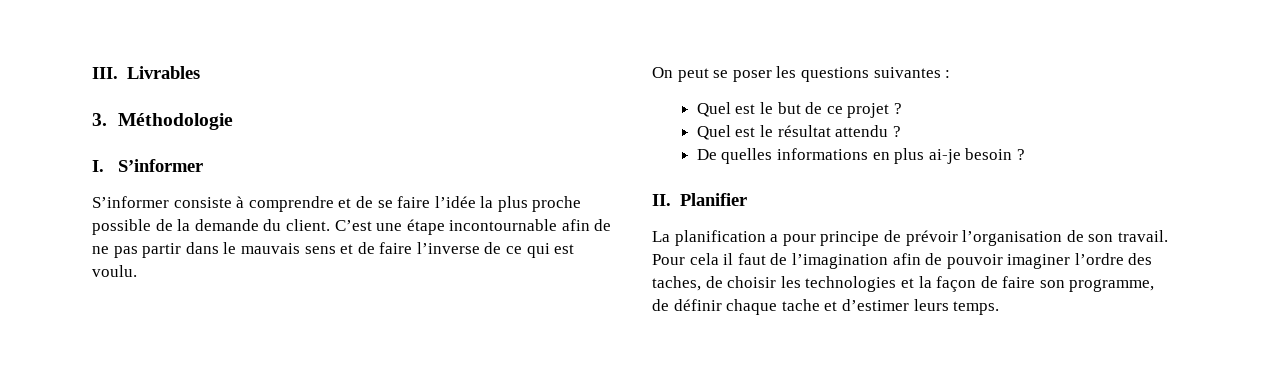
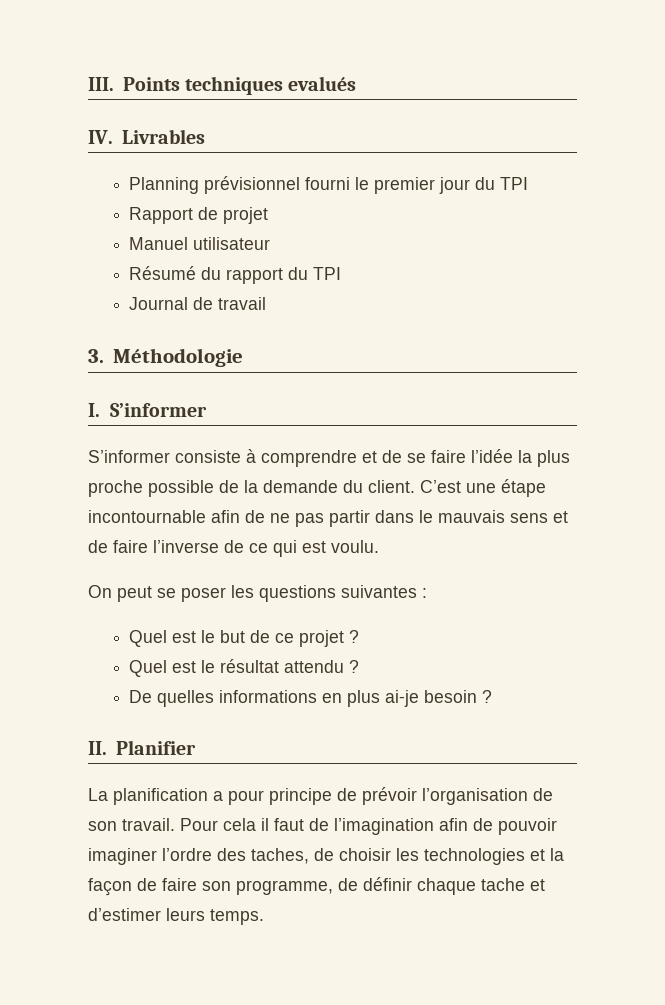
- III. Livrables
+ III. Points techniques evalués
+ IV. Livrables
+ Planning prévisionnel fourni le premier jour du TPI
+ Rapport de projet
+ Manuel utilisateur
+ Résumé du rapport du TPI
+ Journal de travail

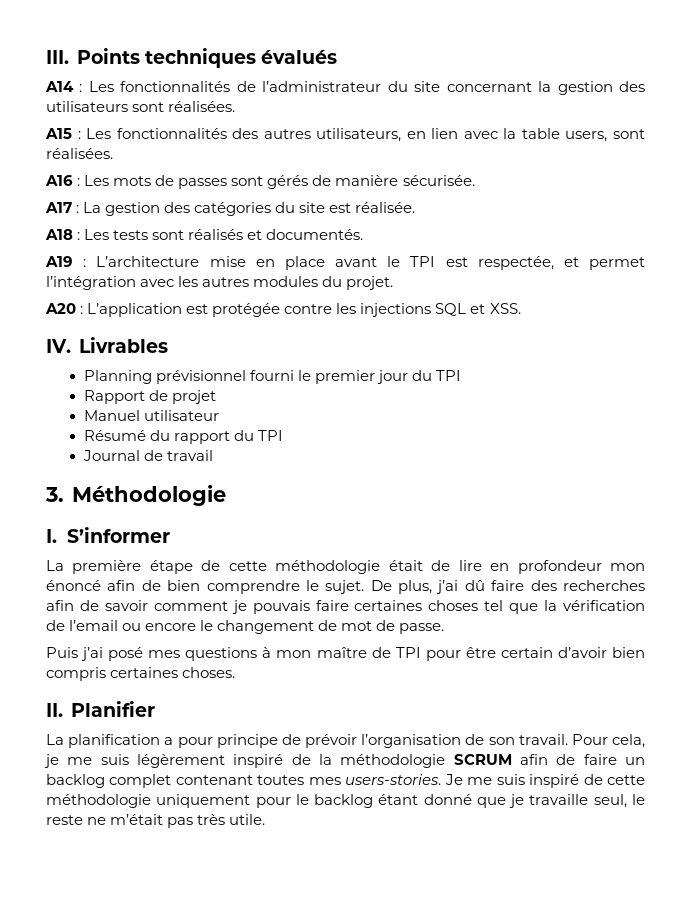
- III. Points techniques evalués
+ III. Points techniques évalués
+ A14 : Les fonctionnalités de l’administrateur du site concernant la gestion des utilisateurs sont réalisées.
+ A15 : Les fonctionnalités des autres utilisateurs, en lien avec la table users, sont réalisées.
+ A16 : Les mots de passes sont gérés de manière sécurisée.
+ A17 : La gestion des catégories du site est réalisée.
+ A18 : Les tests sont réalisés et documentés.
+ A19 : L’architecture mise en place avant le TPI est respectée, et permet l’intégration avec les autres modules du projet.
+ A20 : L’application est protégée contre les injections SQL et XSS.
- S’informer consiste à comprendre et de se faire l’idée la plus proche possible de la demande du client. C’est une étape incontournable afin de ne pas partir dans le mauvais sens et de faire l’inverse de ce qui est voulu.
- On peut se poser les questions suivantes :
- Quel est le but de ce projet ?
- Quel est le résultat attendu ?
- De quelles informations en plus ai-je besoin ?
+ La première étape de cette méthodologie était de lire en profondeur mon énoncé afin de bien comprendre le sujet. De plus, j’ai dû faire des recherches afin de savoir comment je pouvais faire certaines choses tel que la vérification de l’email ou encore le changement de mot de passe.
+ Puis j’ai posé mes questions à mon maître de TPI pour être certain d’avoir bien compris certaines choses.
- Pour cela il faut de l’imagination afin de pouvoir imaginer l’ordre des taches, de choisir les technologies et la façon de faire son programme, de définir chaque tache et d’estimer leurs temps.
+ Pour cela, je me suis légèrement inspiré de la méthodologie SCRUM afin de faire un backlog complet contenant toutes mes users-stories. Je me suis inspiré de cette méthodologie uniquement pour le backlog étant donné que je travaille seul, le reste ne m’était pas très utile.

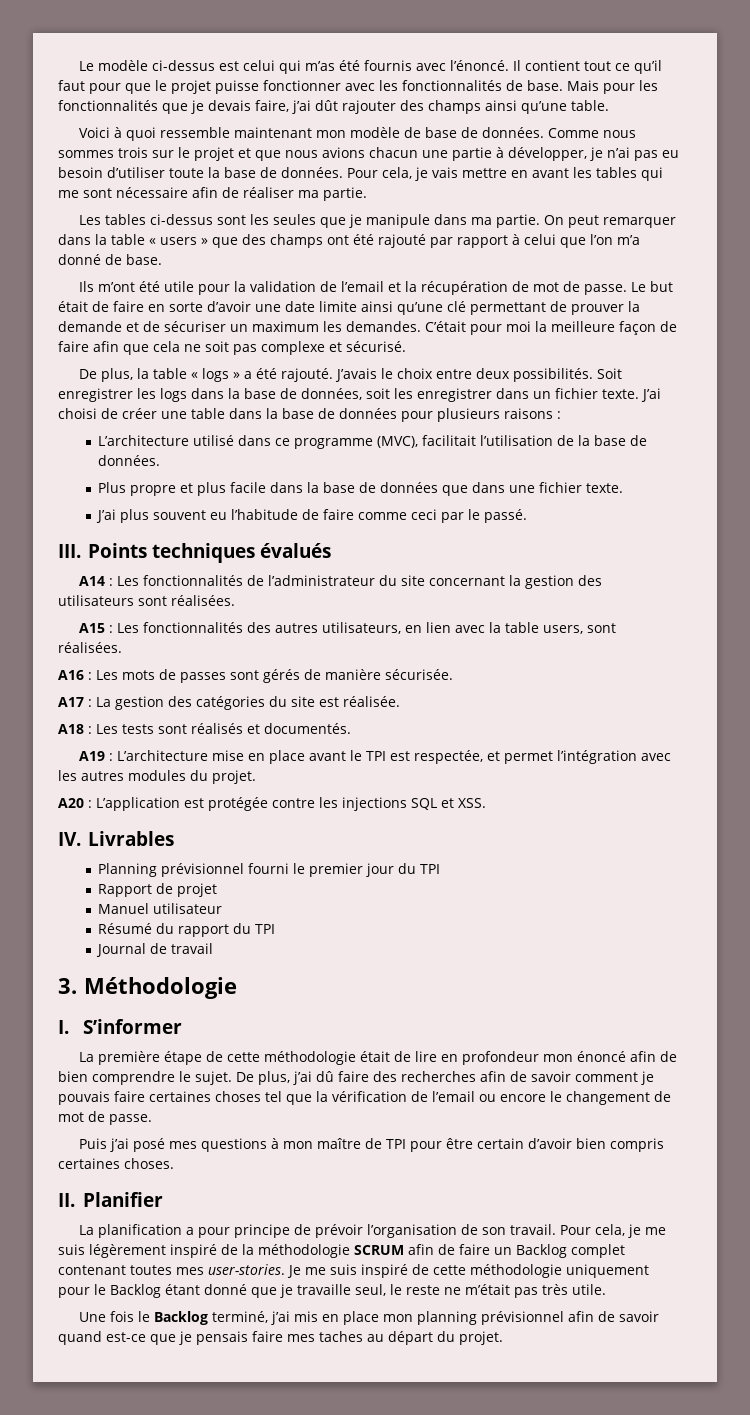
+ Le modèle ci-dessus est celui qui m’as été fournis avec l’énoncé. Il contient tout ce qu’il faut pour que le projet puisse fonctionner avec les fonctionnalités de base. Mais pour les fonctionnalités que je devais faire, j’ai dût rajouter des champs ainsi qu’une table.
+ Voici à quoi ressemble maintenant mon modèle de base de données. Comme nous sommes trois sur le projet et que nous avions chacun une partie à développer, je n’ai pas eu besoin d’utiliser toute la base de données. Pour cela, je vais mettre en avant les tables qui me sont nécessaire afin de réaliser ma partie.
+ Les tables ci-dessus sont les seules que je manipule dans ma partie. On peut remarquer dans la table « users » que des champs ont été rajouté par rapport à celui que l’on m’a donné de base.
+ Ils m’ont été utile pour la validation de l’email et la récupération de mot de passe. Le but était de faire en sorte d’avoir une date limite ainsi qu’une clé permettant de prouver la demande et de sécuriser un maximum les demandes. C’était pour moi la meilleure façon de faire afin que cela ne soit pas complexe et sécurisé.
+ De plus, la table « logs » a été rajouté. J’avais le choix entre deux possibilités. Soit enregistrer les logs dans la base de données, soit les enregistrer dans un fichier texte. J’ai choisi de créer une table dans la base de données pour plusieurs raisons :
+ L’architecture utilisé dans ce programme (MVC), facilitait l’utilisation de la base de données.
+ Plus propre et plus facile dans la base de données que dans une fichier texte.
+ J’ai plus souvent eu l’habitude de faire comme ceci par le passé.
- Pour cela, je me suis légèrement inspiré de la méthodologie SCRUM afin de faire un backlog complet contenant toutes mes users-stories.
+ Pour cela, je me suis légèrement inspiré de la méthodologie SCRUM afin de faire un Backlog complet contenant toutes mes user-stories.
- Je me suis inspiré de cette méthodologie uniquement pour le backlog étant donné que je travaille seul, le reste ne m’était pas très utile.
+ Je me suis inspiré de cette méthodologie uniquement pour le Backlog étant donné que je travaille seul, le reste ne m’était pas très utile.
+ Une fois le Backlog terminé, j’ai mis en place mon planning prévisionnel afin de savoir quand est-ce que je pensais faire mes taches au départ du projet.

